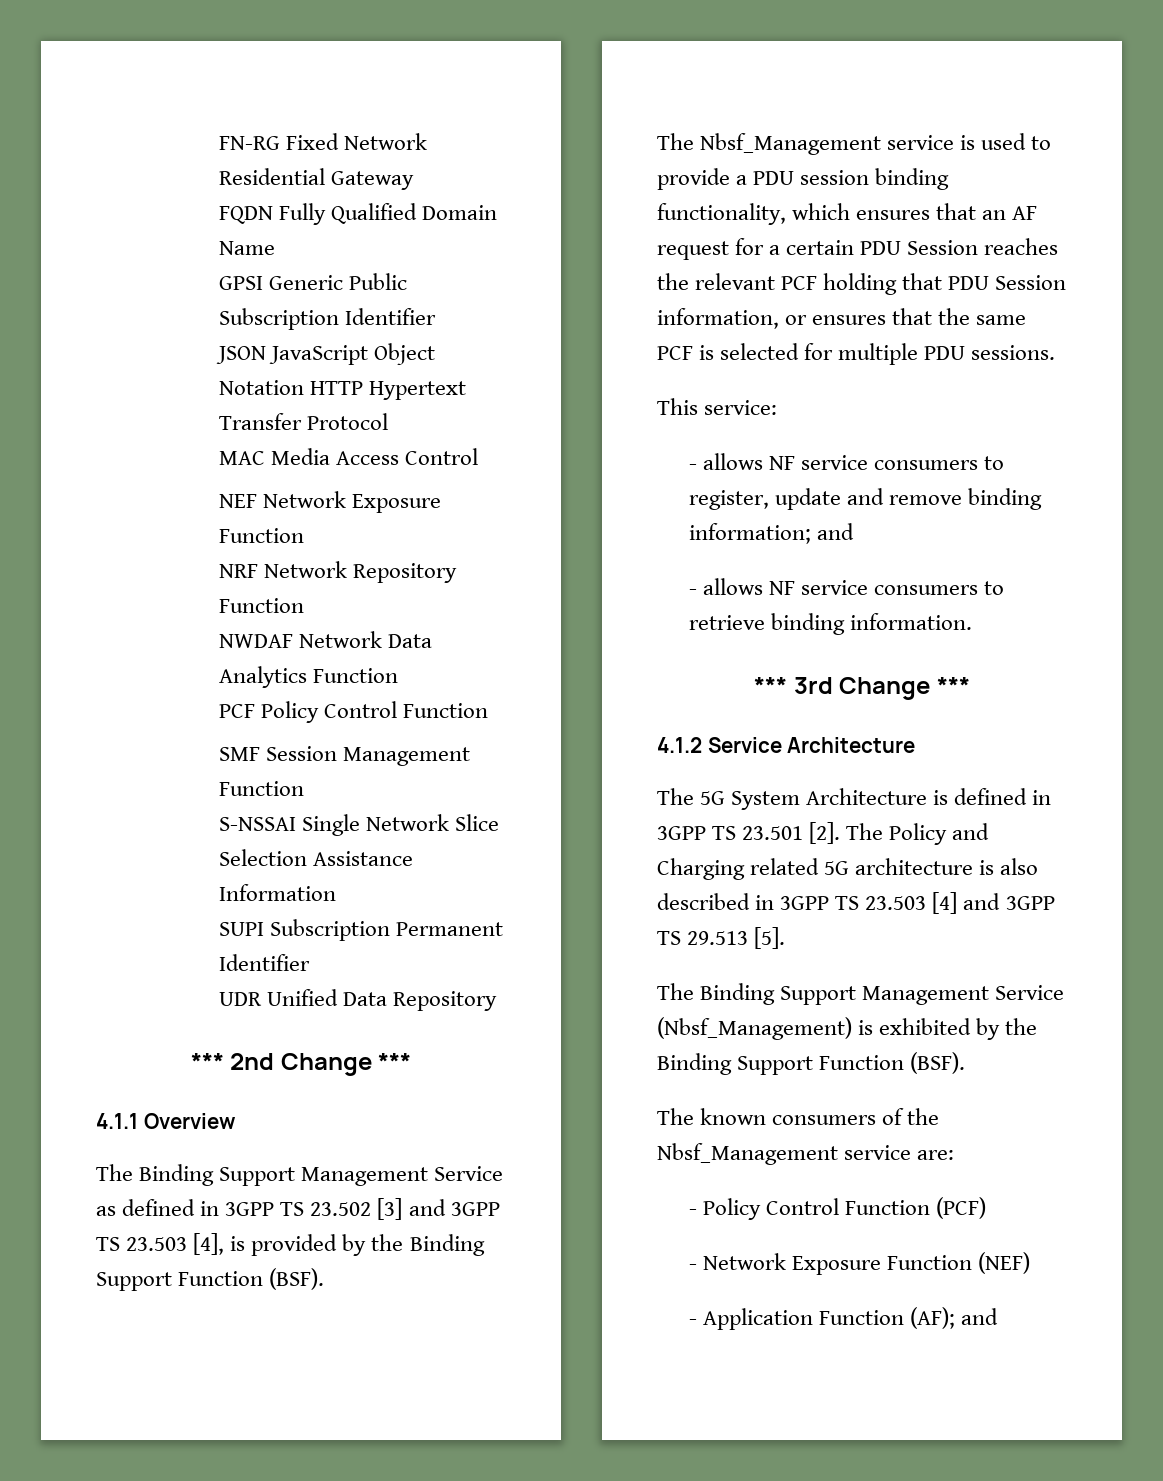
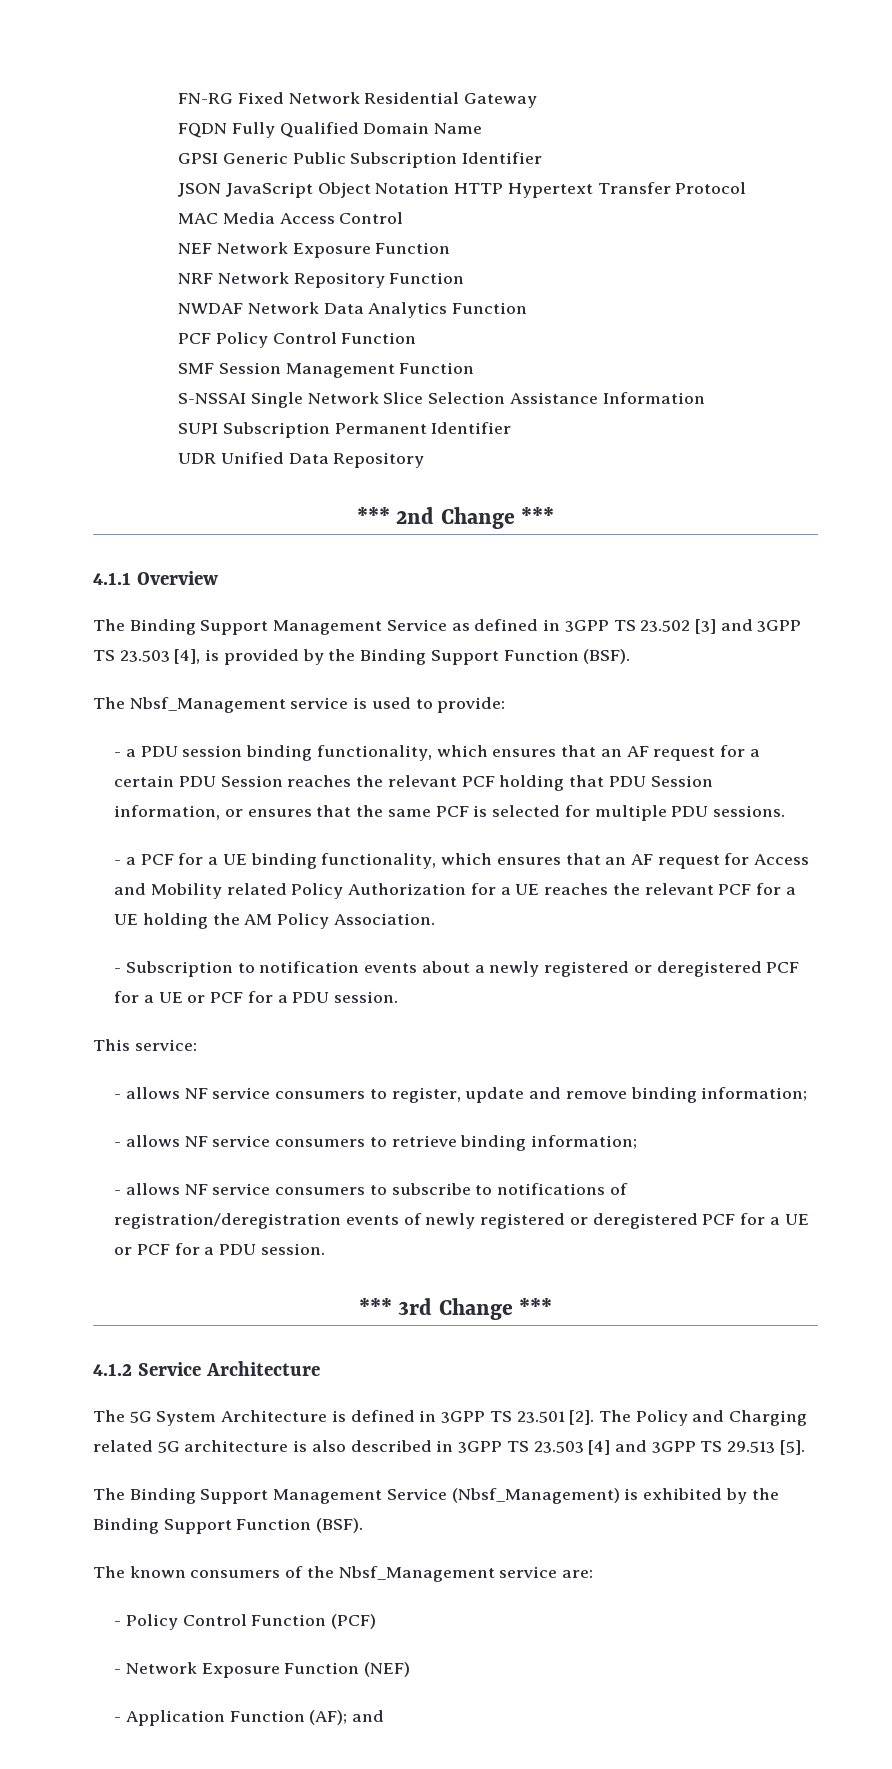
- The Nbsf_Management service is used to provide a PDU session binding functionality, which ensures that an AF request for a certain PDU Session reaches the relevant PCF holding that PDU Session information, or ensures that the same PCF is selected for multiple PDU sessions.
+ The Nbsf_Management service is used to provide:
+ - a PDU session binding functionality, which ensures that an AF request for a certain PDU Session reaches the relevant PCF holding that PDU Session information, or ensures that the same PCF is selected for multiple PDU sessions.
+ - a PCF for a UE binding functionality, which ensures that an AF request for Access and Mobility related Policy Authorization for a UE reaches the relevant PCF for a UE holding the AM Policy Association.
+ - Subscription to notification events about a newly registered or deregistered PCF for a UE or PCF for a PDU session.
- - allows NF service consumers to register, update and remove binding information; and
+ - allows NF service consumers to register, update and remove binding information;
- - allows NF service consumers to retrieve binding information.
+ - allows NF service consumers to retrieve binding information;
+ - allows NF service consumers to subscribe to notifications of registration/deregistration events of newly registered or deregistered PCF for a UE or PCF for a PDU session.

